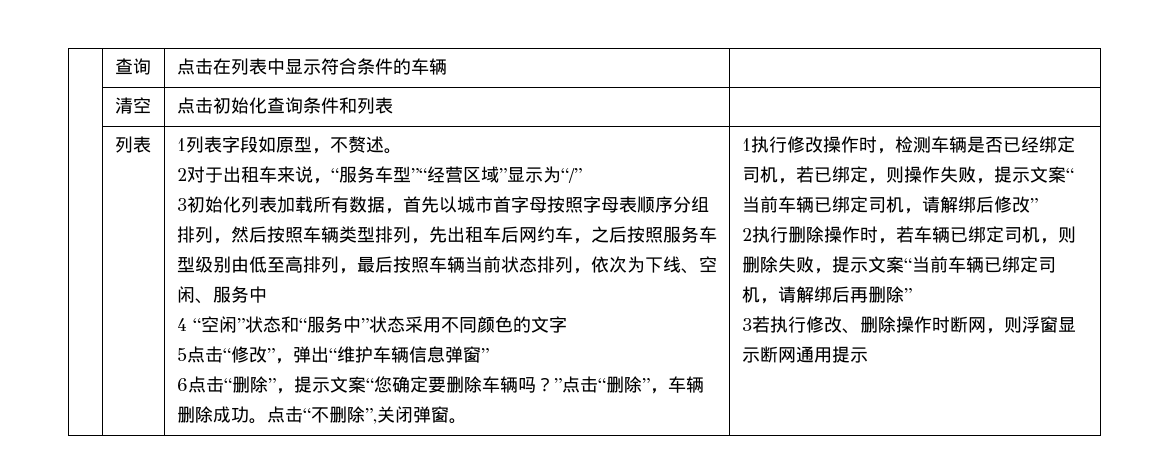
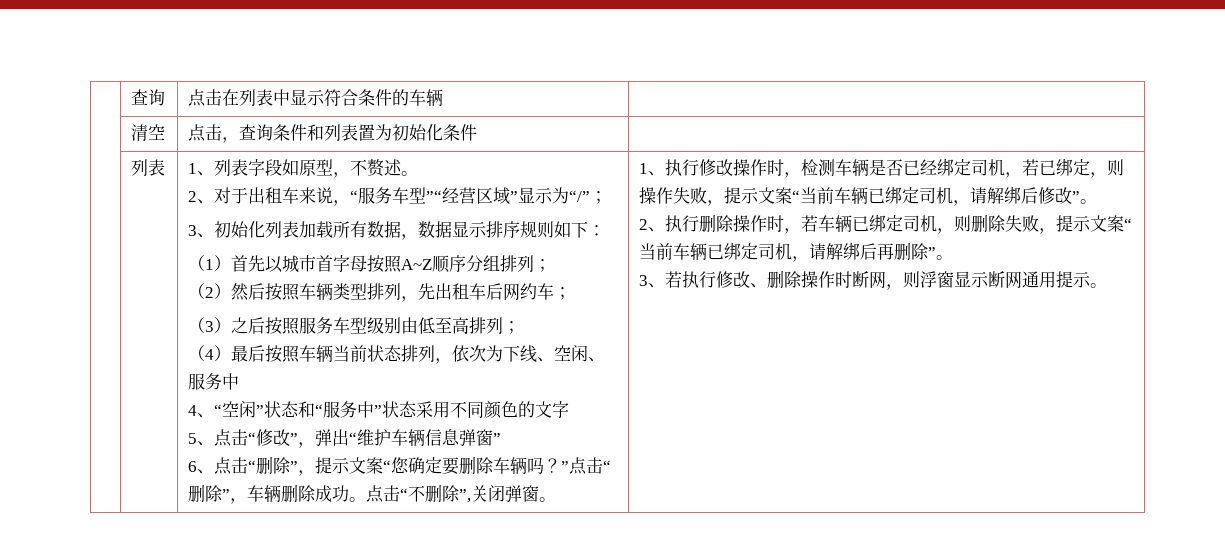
- | 清空 | 点击初始化查询条件和列表 |
+ | 清空 | 点击，查询条件和列表置为初始化条件 |
- 1列表字段如原型，不赘述。
+ 1、列表字段如原型，不赘述。
- 2对于出租车来说，“服务车型”“经营区域”显示为“/”
- 3初始化列表加载所有数据，首先以城市首字母按照字母表顺序分组排列，然后按照车辆类型排列，先出租车后网约车，之后按照服务车型级别由低至高排列，最后按照车辆当前状态排列，依次为下线、空闲、服务中
+ 2、对于出租车来说，“服务车型”“经营区域”显示为“/”；
+ 3、初始化列表加载所有数据，数据显示排序规则如下：
+ （1）首先以城市首字母按照A~Z顺序分组排列；
+ （2）然后按照车辆类型排列，先出租车后网约车；
+ （3）之后按照服务车型级别由低至高排列；
+ （4）最后按照车辆当前状态排列，依次为下线、空闲、服务中
- 4 “空闲”状态和“服务中”状态采用不同颜色的文字
+ 4、“空闲”状态和“服务中”状态采用不同颜色的文字
- 5点击“修改”，弹出“维护车辆信息弹窗”
+ 5、点击“修改”，弹出“维护车辆信息弹窗”
- 6点击“删除”，提示文案“您确定要删除车辆吗？”点击“删除”，车辆删除成功。
+ 6、点击“删除”，提示文案“您确定要删除车辆吗？”点击“删除”，车辆删除成功。
- 1执行修改操作时，检测车辆是否已经绑定司机，若已绑定，则操作失败，提示文案“当前车辆已绑定司机，请解绑后修改”
- 2执行删除操作时，若车辆已绑定司机，则删除失败，提示文案“当前车辆已绑定司机，请解绑后再删除”
- 3若执行修改、删除操作时断网，则浮窗显示断网通用提示
+ 1、执行修改操作时，检测车辆是否已经绑定司机，若已绑定，则操作失败，提示文案“当前车辆已绑定司机，请解绑后修改”。
+ 2、执行删除操作时，若车辆已绑定司机，则删除失败，提示文案“当前车辆已绑定司机，请解绑后再删除”。
+ 3、若执行修改、删除操作时断网，则浮窗显示断网通用提示。

